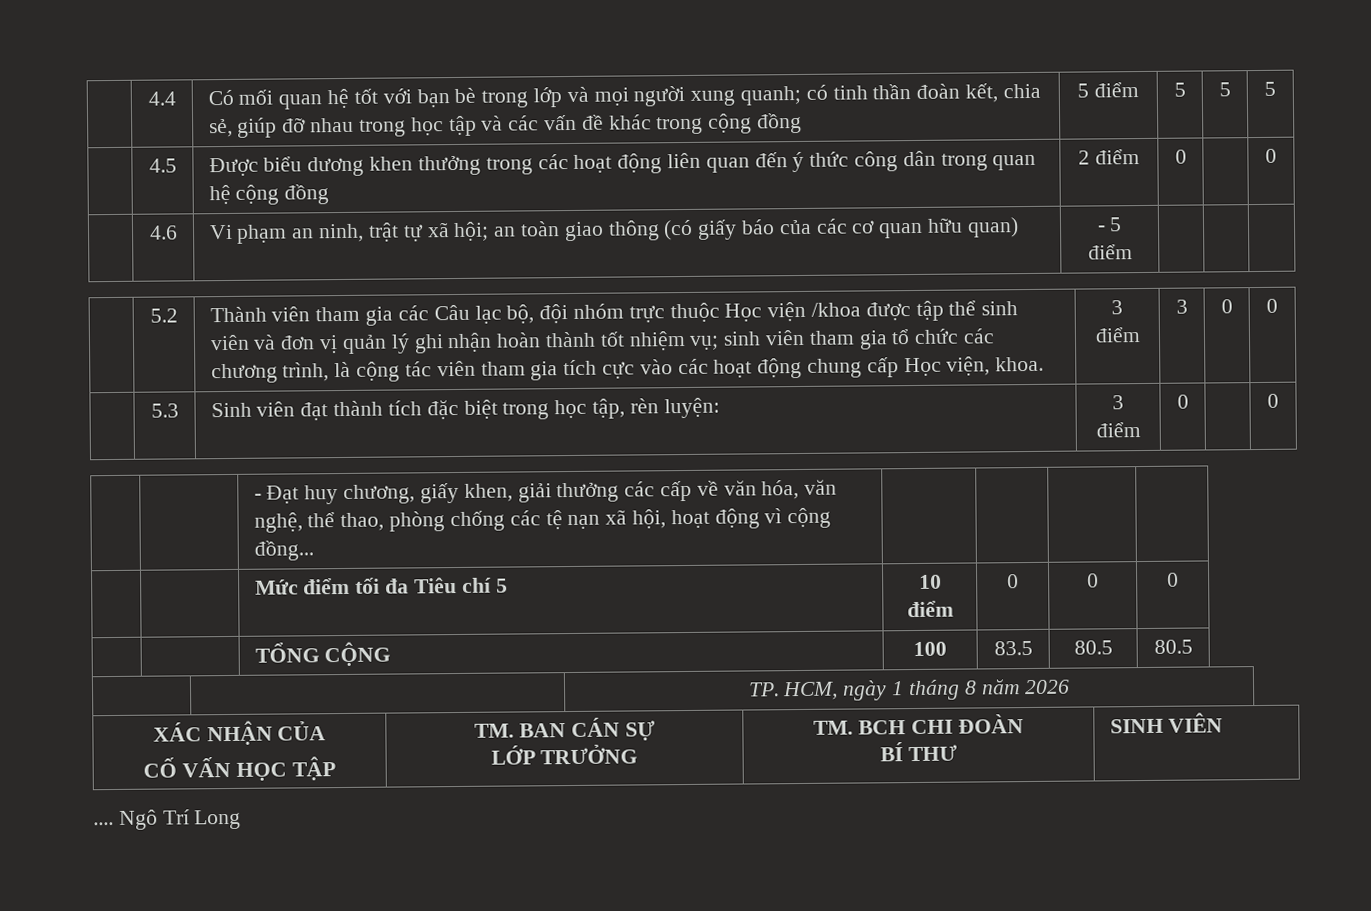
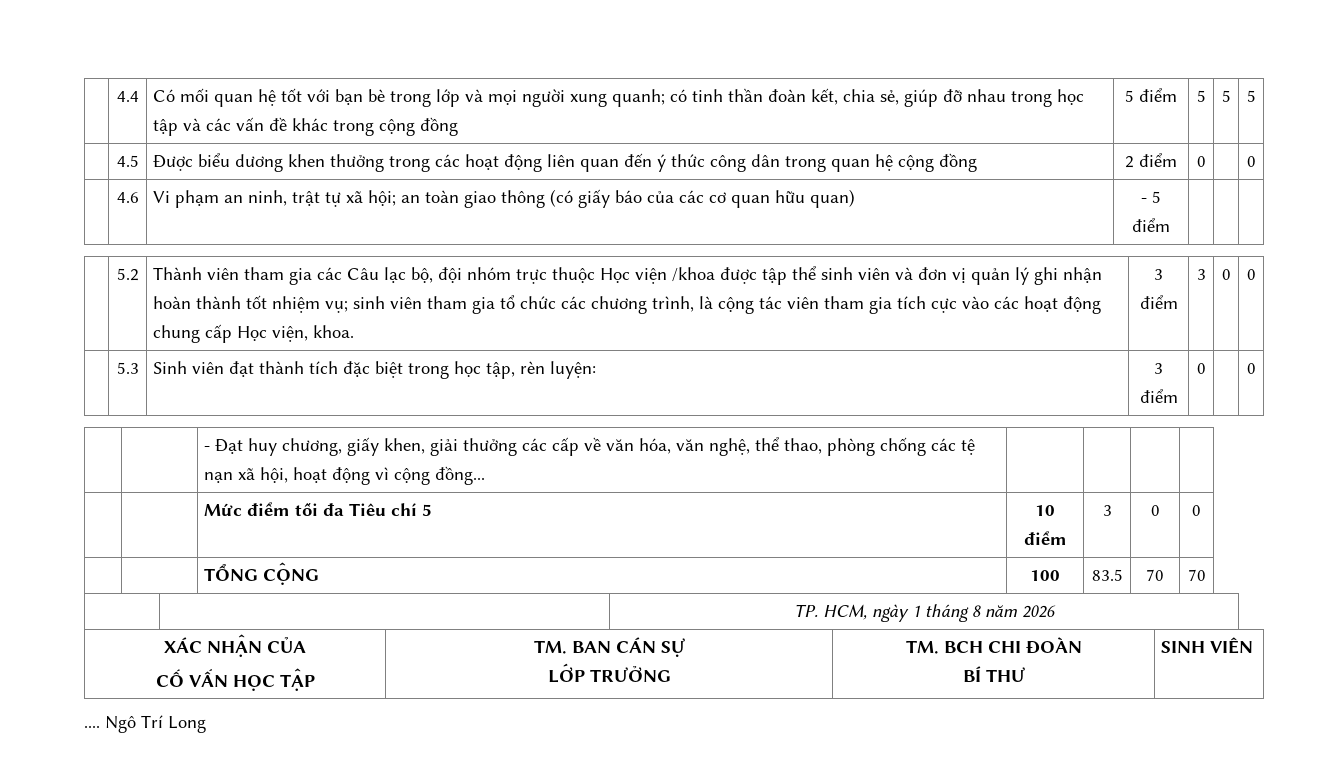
- | | Mức điểm tối đa Tiêu chí 5 | 10 điểm | 0 | 0 | 0
+ | | Mức điểm tối đa Tiêu chí 5 | 10 điểm | 3 | 0 | 0
- | | TỔNG CỘNG | 100 | 83.5 | 80.5 | 80.5
+ | | TỔNG CỘNG | 100 | 83.5 | 70 | 70

